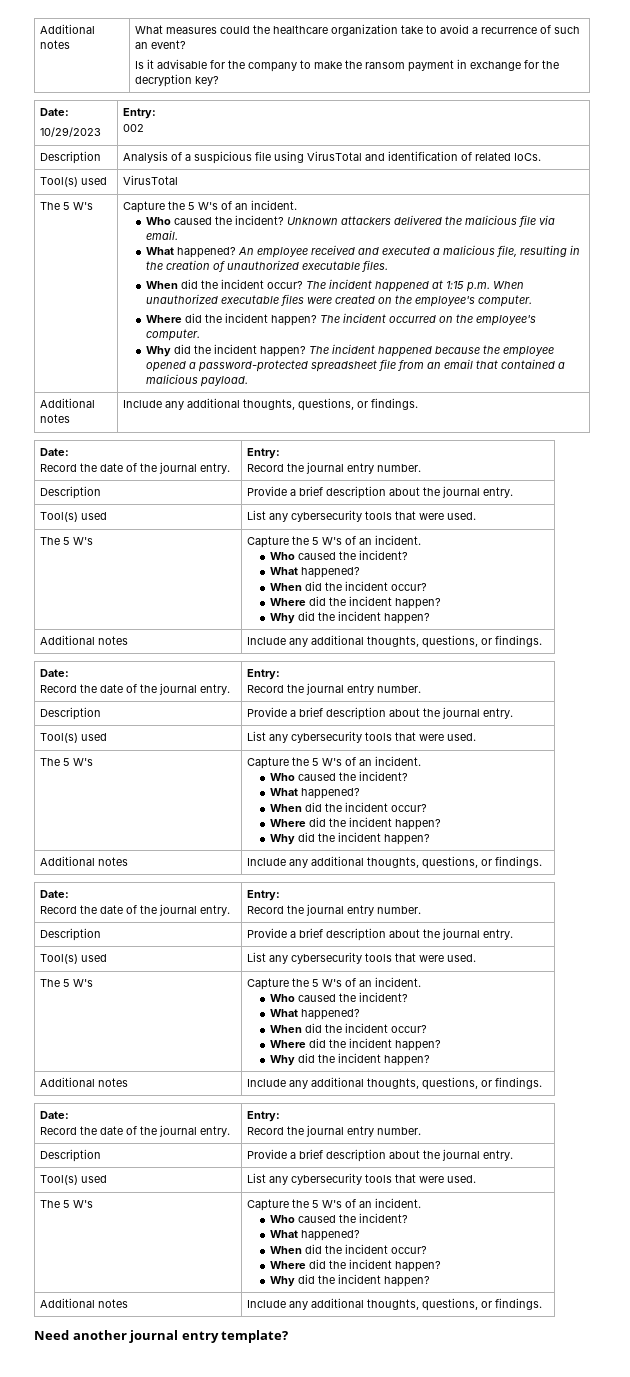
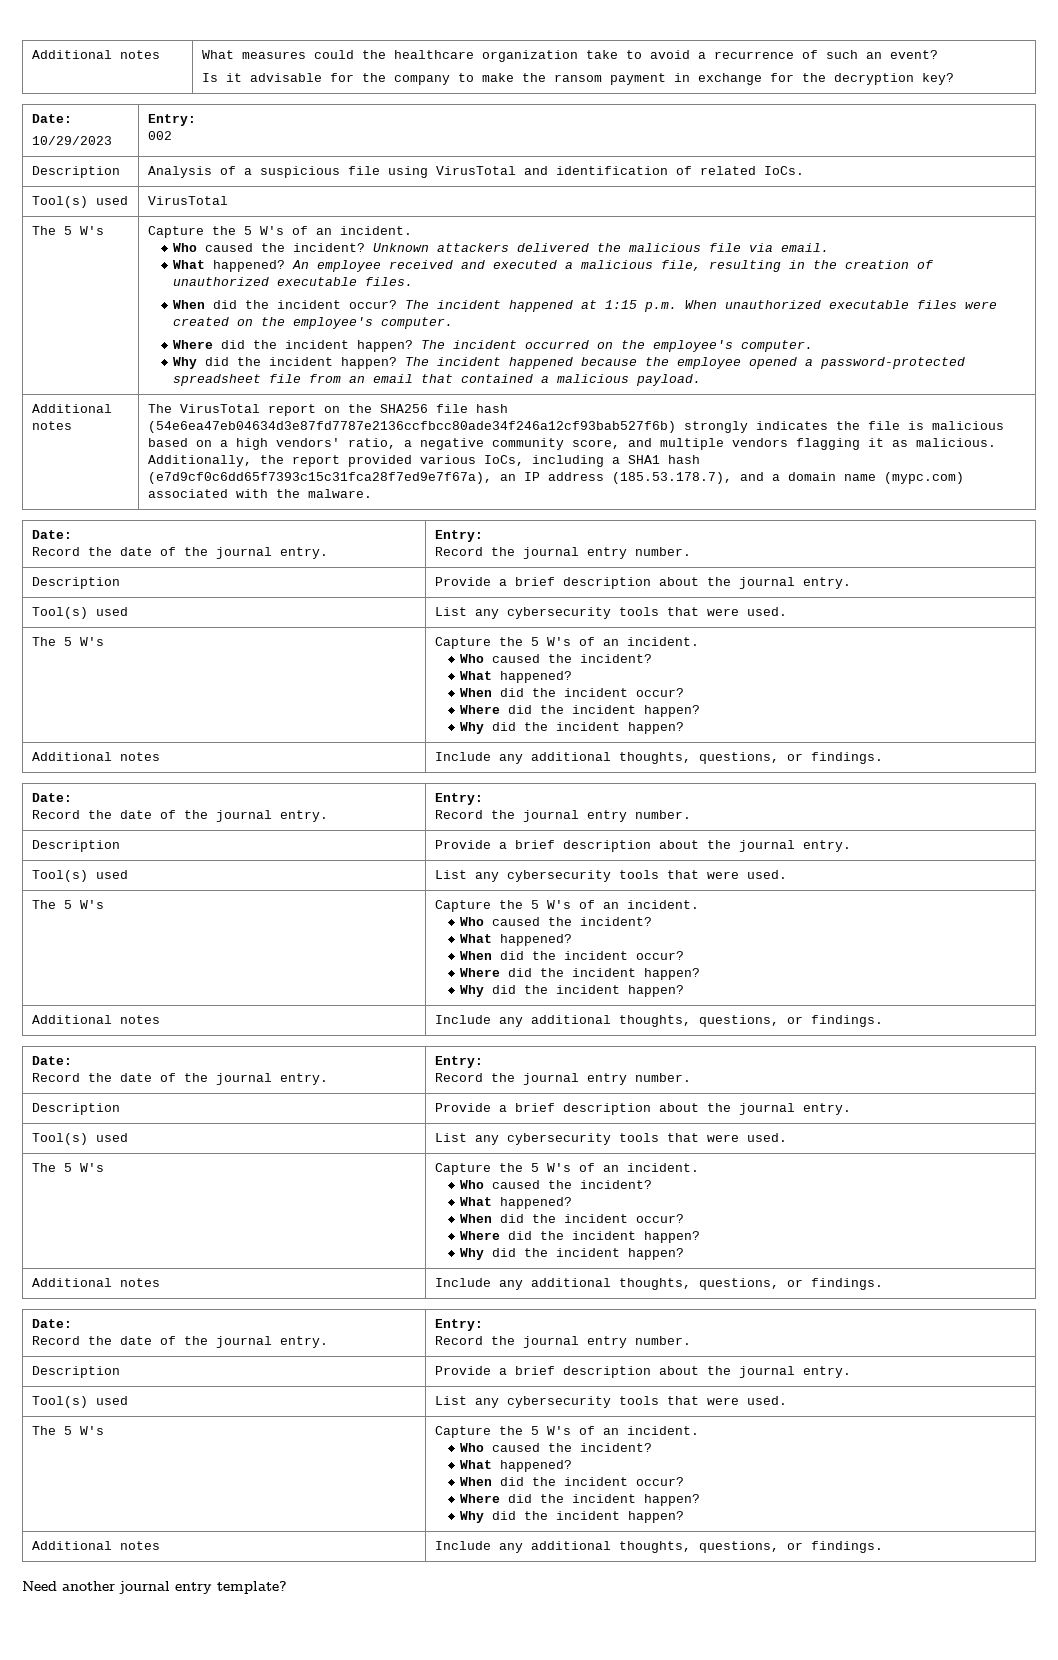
  The incident happened because the employee opened a password-protected spreadsheet file from an email that contained a malicious payload.
- Additional notes | Include any additional thoughts, questions, or findings.
+ Additional notes | The VirusTotal report on the SHA256 file hash (54e6ea47eb04634d3e87fd7787e2136ccfbcc80ade34f246a12cf93bab527f6b) strongly indicates the file is malicious based on a high vendors' ratio, a negative community score, and multiple vendors flagging it as malicious. Additionally, the report provided various IoCs, including a SHA1 hash (e7d9cf0c6dd65f7393c15c31fca28f7ed9e7f67a), an IP address (185.53.178.7), and a domain name (mypc.com) associated with the malware.

